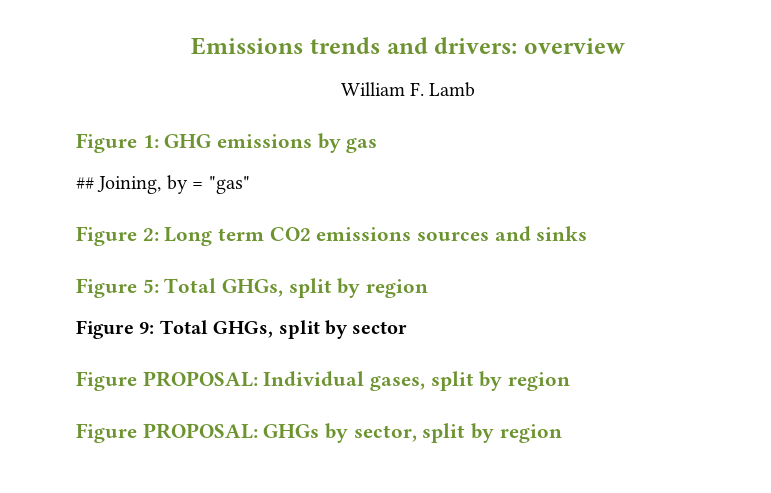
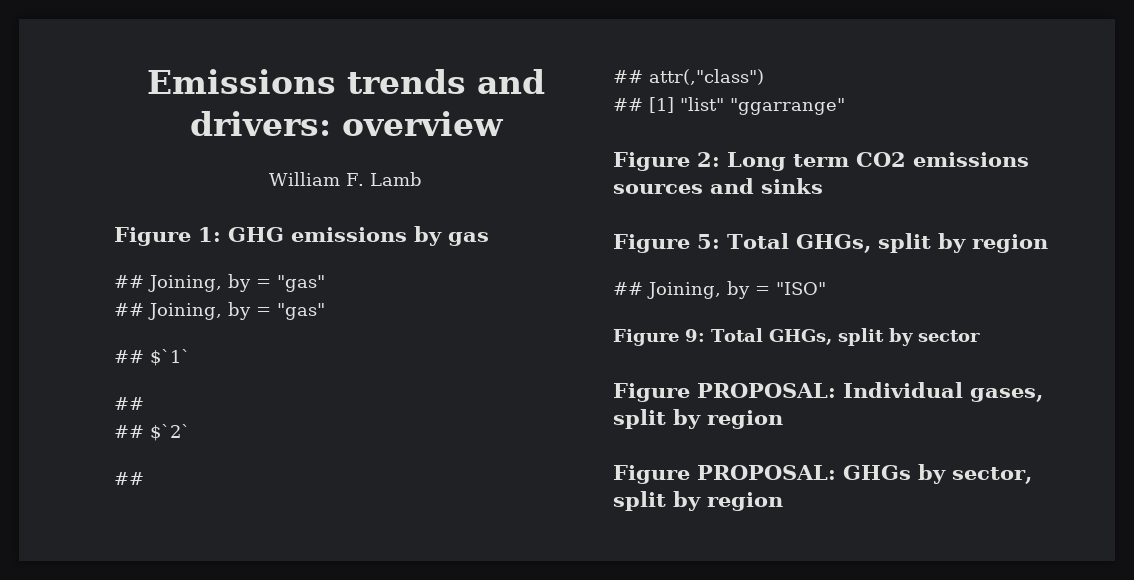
  Figure 1: GHG emissions by gas
  ## Joining, by = "gas"
+ ## Joining, by = "gas"
+ ## $`1`
+ ##
+ ## $`2`
+ ##
+ ## attr(,"class")
+ ## [1] "list" "ggarrange"
+ ## Joining, by = "ISO"

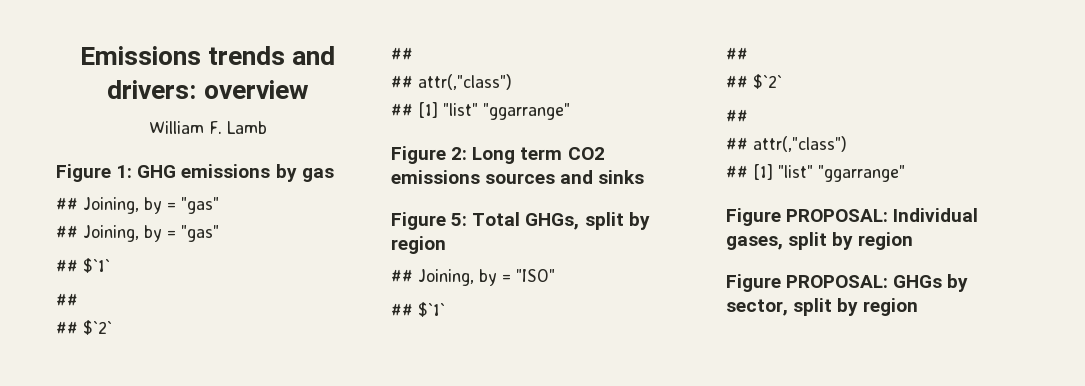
  ## Joining, by = "ISO"
- Figure 9: Total GHGs, split by sector
+ ## $`1`
+ ##
+ ## $`2`
+ ##
+ ## attr(,"class")
+ ## [1] "list" "ggarrange"

